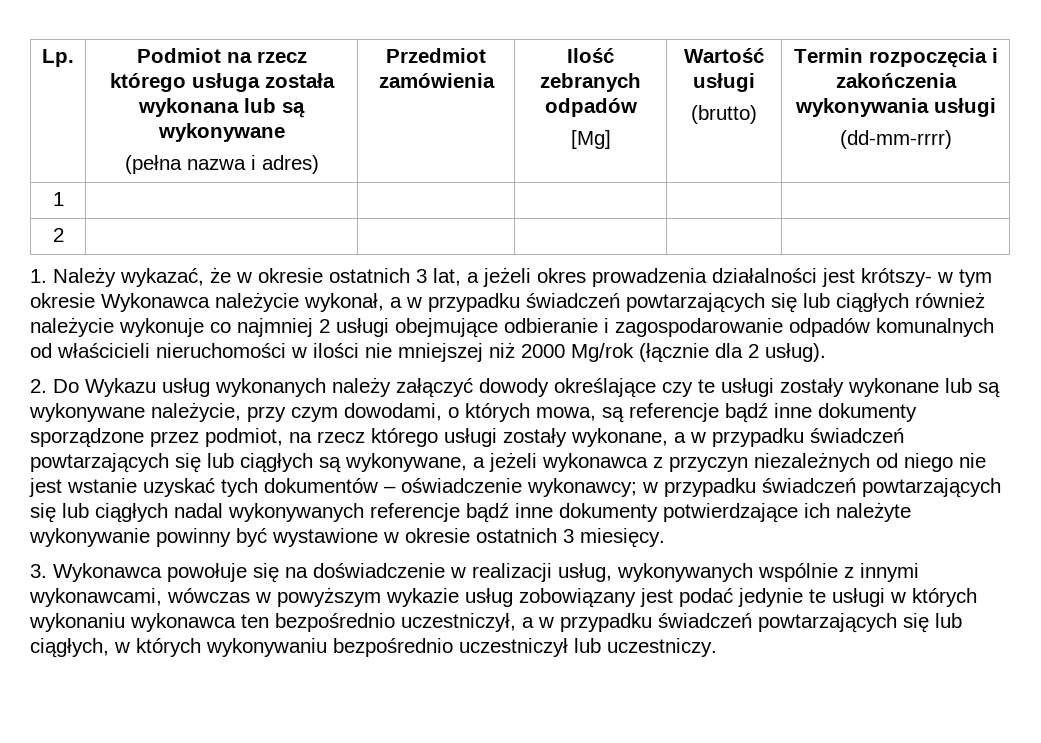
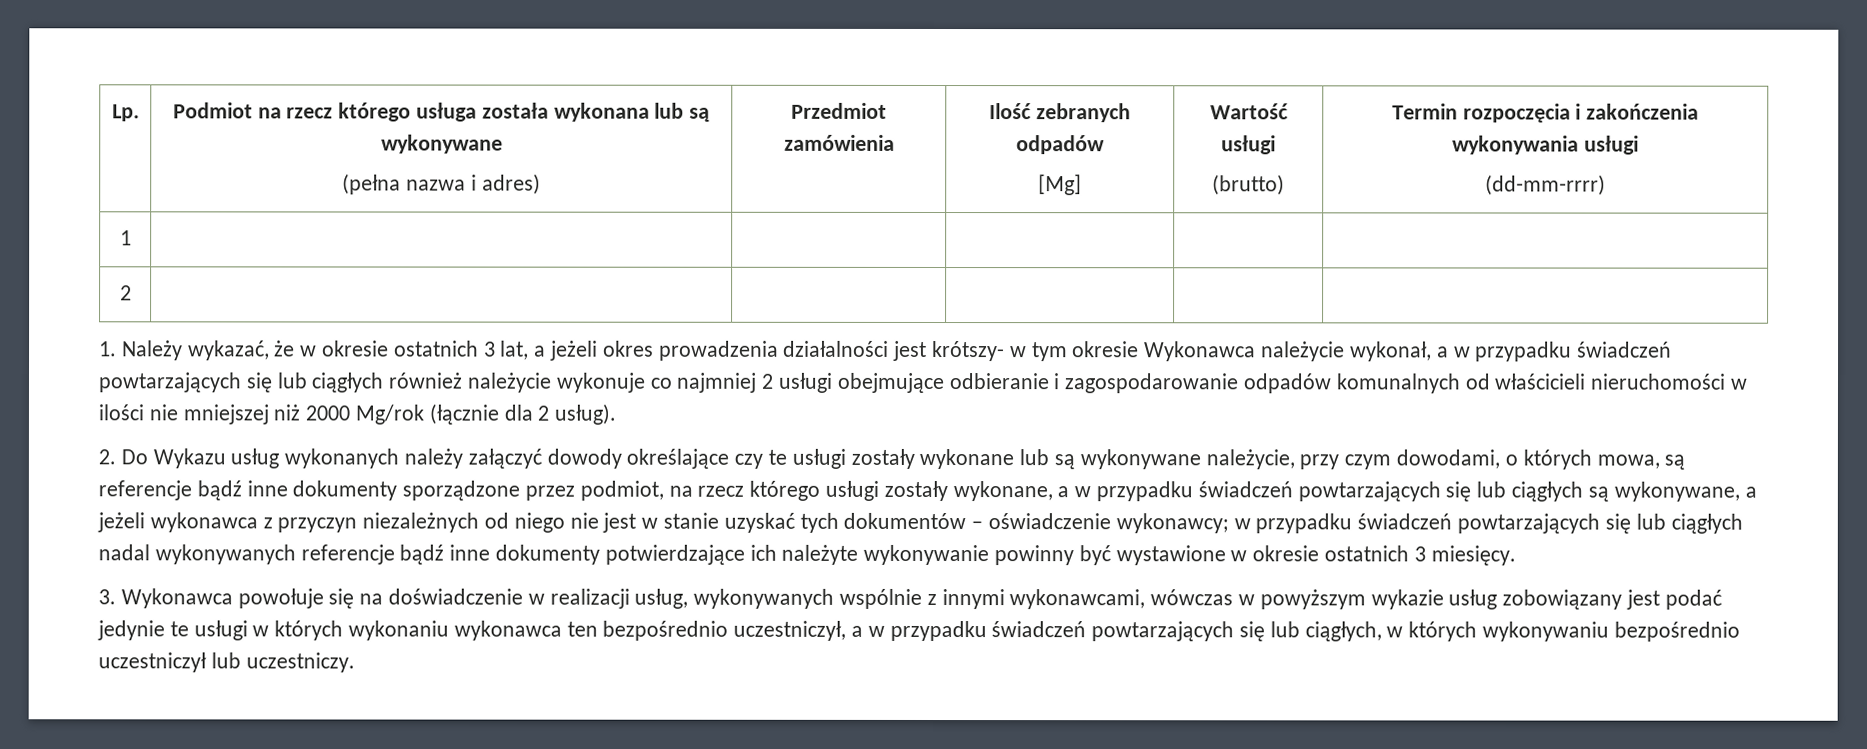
- 2. Do Wykazu usług wykonanych należy załączyć dowody określające czy te usługi zostały wykonane lub są wykonywane należycie, przy czym dowodami, o których mowa, są referencje bądź inne dokumenty sporządzone przez podmiot, na rzecz którego usługi zostały wykonane, a w przypadku świadczeń powtarzających się lub ciągłych są wykonywane, a jeżeli wykonawca z przyczyn niezależnych od niego nie jest wstanie uzyskać tych dokumentów – oświadczenie wykonawcy;
+ 2. Do Wykazu usług wykonanych należy załączyć dowody określające czy te usługi zostały wykonane lub są wykonywane należycie, przy czym dowodami, o których mowa, są referencje bądź inne dokumenty sporządzone przez podmiot, na rzecz którego usługi zostały wykonane, a w przypadku świadczeń powtarzających się lub ciągłych są wykonywane, a jeżeli wykonawca z przyczyn niezależnych od niego nie jest w stanie uzyskać tych dokumentów – oświadczenie wykonawcy;

